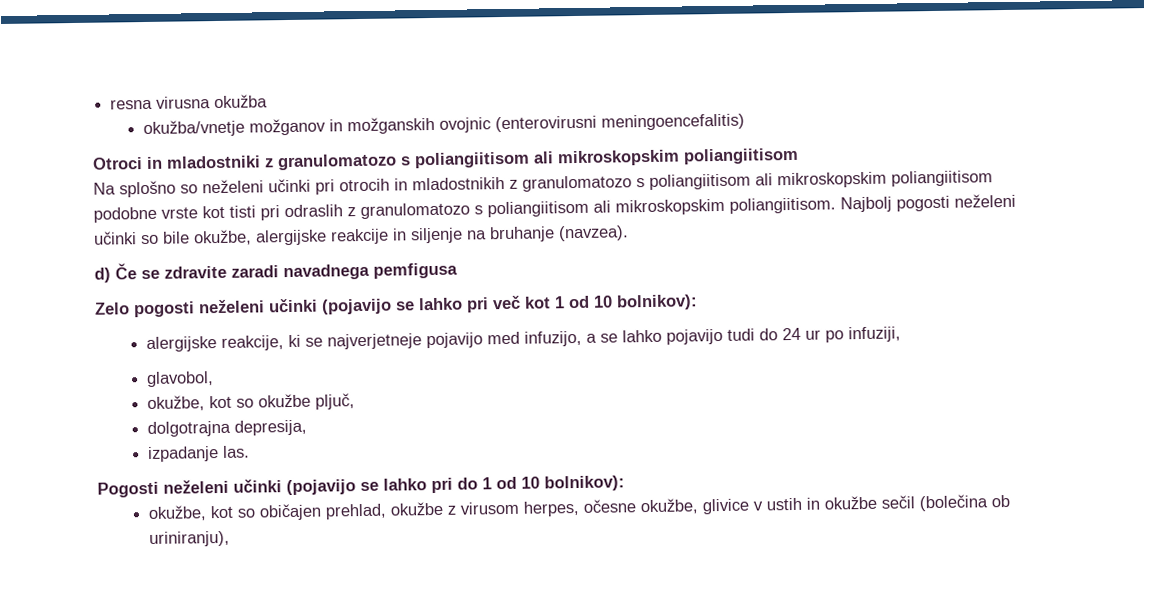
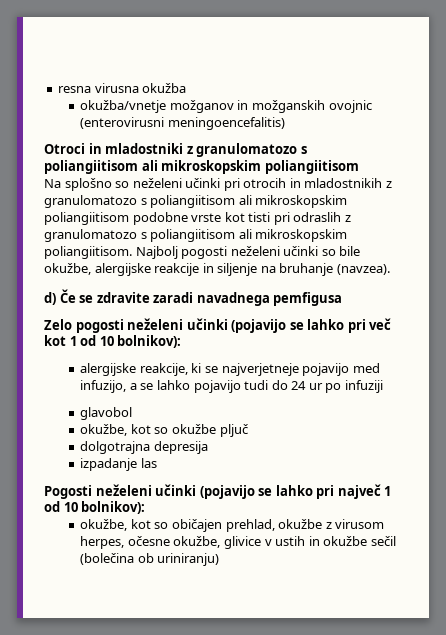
- alergijske reakcije, ki se najverjetneje pojavijo med infuzijo, a se lahko pojavijo tudi do 24 ur po infuziji,
- glavobol,
+ alergijske reakcije, ki se najverjetneje pojavijo med infuzijo, a se lahko pojavijo tudi do 24 ur po infuziji
+ glavobol
- okužbe, kot so okužbe pljuč,
+ okužbe, kot so okužbe pljuč
- dolgotrajna depresija,
+ dolgotrajna depresija
- izpadanje las.
+ izpadanje las
- Pogosti neželeni učinki (pojavijo se lahko pri do 1 od 10 bolnikov):
+ Pogosti neželeni učinki (pojavijo se lahko pri največ 1 od 10 bolnikov):
- okužbe, kot so običajen prehlad, okužbe z virusom herpes, očesne okužbe, glivice v ustih in okužbe sečil (bolečina ob uriniranju),
+ okužbe, kot so običajen prehlad, okužbe z virusom herpes, očesne okužbe, glivice v ustih in okužbe sečil (bolečina ob uriniranju)

